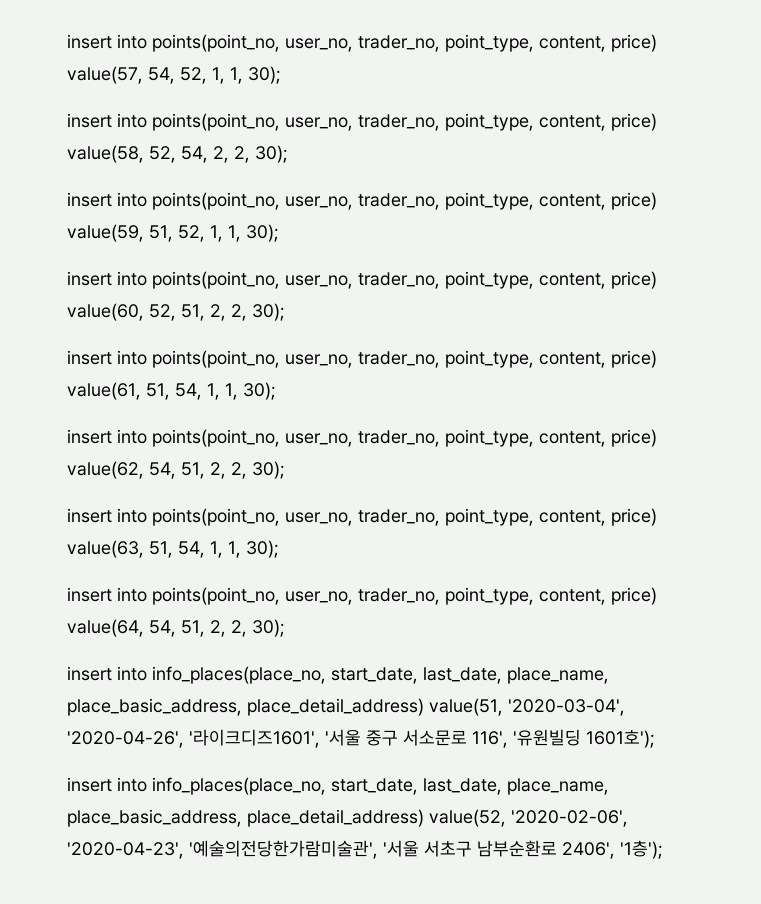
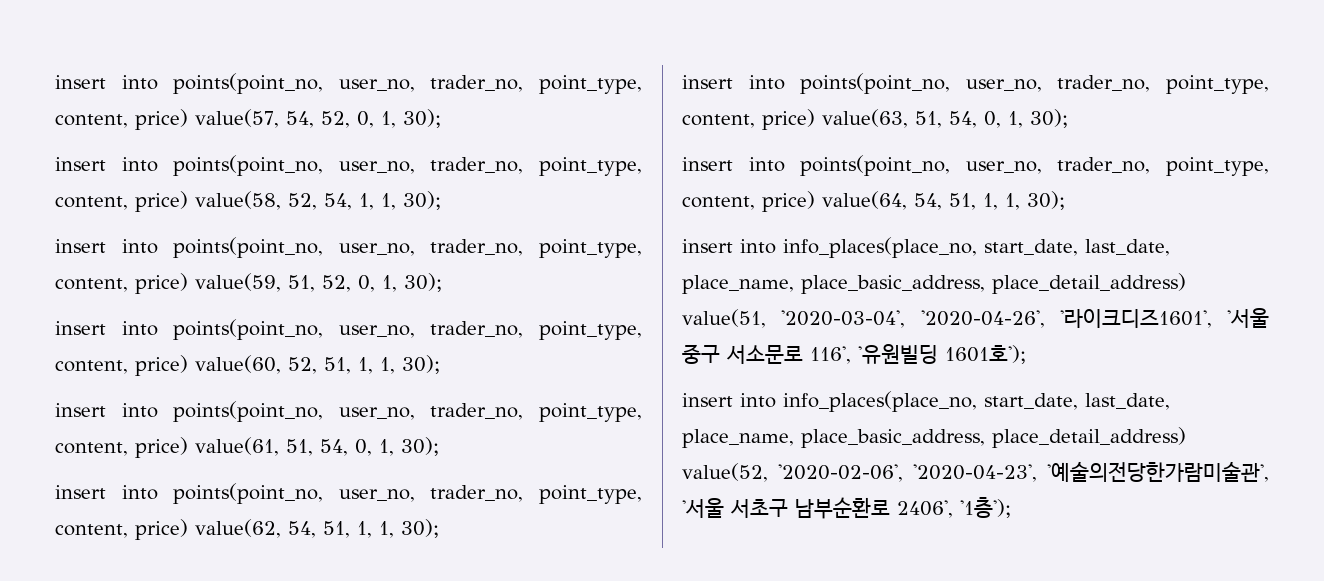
- insert into points(point_no, user_no, trader_no, point_type, content, price) value(57, 54, 52, 1, 1, 30);
+ insert into points(point_no, user_no, trader_no, point_type, content, price) value(57, 54, 52, 0, 1, 30);
- insert into points(point_no, user_no, trader_no, point_type, content, price) value(58, 52, 54, 2, 2, 30);
+ insert into points(point_no, user_no, trader_no, point_type, content, price) value(58, 52, 54, 1, 1, 30);
- insert into points(point_no, user_no, trader_no, point_type, content, price) value(59, 51, 52, 1, 1, 30);
+ insert into points(point_no, user_no, trader_no, point_type, content, price) value(59, 51, 52, 0, 1, 30);
- insert into points(point_no, user_no, trader_no, point_type, content, price) value(60, 52, 51, 2, 2, 30);
+ insert into points(point_no, user_no, trader_no, point_type, content, price) value(60, 52, 51, 1, 1, 30);
- insert into points(point_no, user_no, trader_no, point_type, content, price) value(61, 51, 54, 1, 1, 30);
+ insert into points(point_no, user_no, trader_no, point_type, content, price) value(61, 51, 54, 0, 1, 30);
- insert into points(point_no, user_no, trader_no, point_type, content, price) value(62, 54, 51, 2, 2, 30);
+ insert into points(point_no, user_no, trader_no, point_type, content, price) value(62, 54, 51, 1, 1, 30);
- insert into points(point_no, user_no, trader_no, point_type, content, price) value(63, 51, 54, 1, 1, 30);
+ insert into points(point_no, user_no, trader_no, point_type, content, price) value(63, 51, 54, 0, 1, 30);
- insert into points(point_no, user_no, trader_no, point_type, content, price) value(64, 54, 51, 2, 2, 30);
+ insert into points(point_no, user_no, trader_no, point_type, content, price) value(64, 54, 51, 1, 1, 30);

